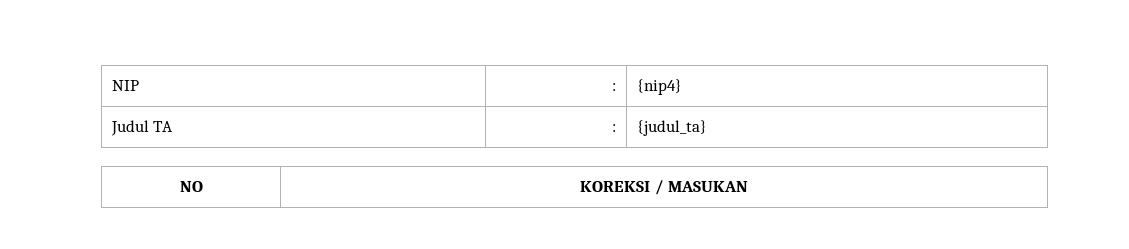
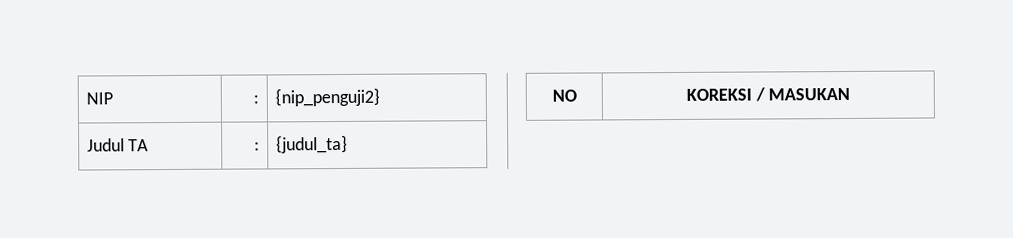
- NIP | : | {nip4}
+ NIP | : | {nip_penguji2}

